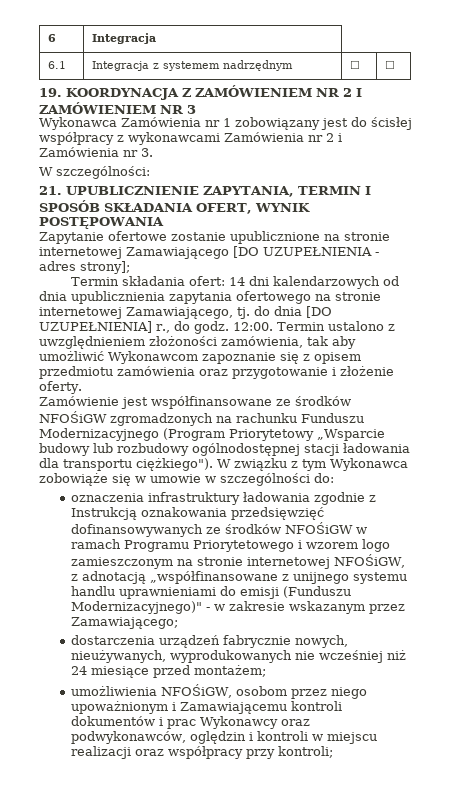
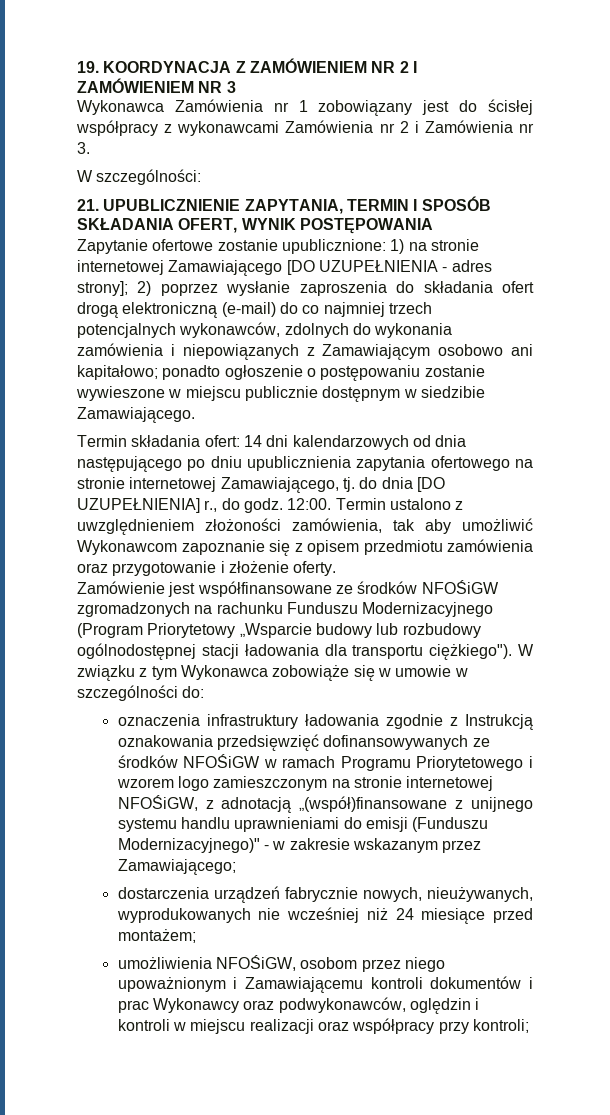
- 6 | Integracja
- 6.1 | Integracja z systemem nadrzędnym | ☐ | ☐
- Zapytanie ofertowe zostanie upublicznione na stronie internetowej Zamawiającego [DO UZUPEŁNIENIA - adres strony];
+ Zapytanie ofertowe zostanie upublicznione: 1) na stronie internetowej Zamawiającego [DO UZUPEŁNIENIA - adres strony]; 2) poprzez wysłanie zaproszenia do składania ofert drogą elektroniczną (e-mail) do co najmniej trzech potencjalnych wykonawców, zdolnych do wykonania zamówienia i niepowiązanych z Zamawiającym osobowo ani kapitałowo; ponadto ogłoszenie o postępowaniu zostanie wywieszone w miejscu publicznie dostępnym w siedzibie Zamawiającego.
- Termin składania ofert: 14 dni kalendarzowych od dnia upublicznienia zapytania ofertowego na stronie internetowej Zamawiającego, tj. do dnia [DO UZUPEŁNIENIA] r., do godz.
+ Termin składania ofert: 14 dni kalendarzowych od dnia następującego po dniu upublicznienia zapytania ofertowego na stronie internetowej Zamawiającego, tj. do dnia [DO UZUPEŁNIENIA] r., do godz.
- oznaczenia infrastruktury ładowania zgodnie z Instrukcją oznakowania przedsięwzięć dofinansowywanych ze środków NFOŚiGW w ramach Programu Priorytetowego i wzorem logo zamieszczonym na stronie internetowej NFOŚiGW, z adnotacją „współfinansowane z unijnego systemu handlu uprawnieniami do emisji (Funduszu Modernizacyjnego)" - w zakresie wskazanym przez Zamawiającego;
+ oznaczenia infrastruktury ładowania zgodnie z Instrukcją oznakowania przedsięwzięć dofinansowywanych ze środków NFOŚiGW w ramach Programu Priorytetowego i wzorem logo zamieszczonym na stronie internetowej NFOŚiGW, z adnotacją „(współ)finansowane z unijnego systemu handlu uprawnieniami do emisji (Funduszu Modernizacyjnego)" - w zakresie wskazanym przez Zamawiającego;

